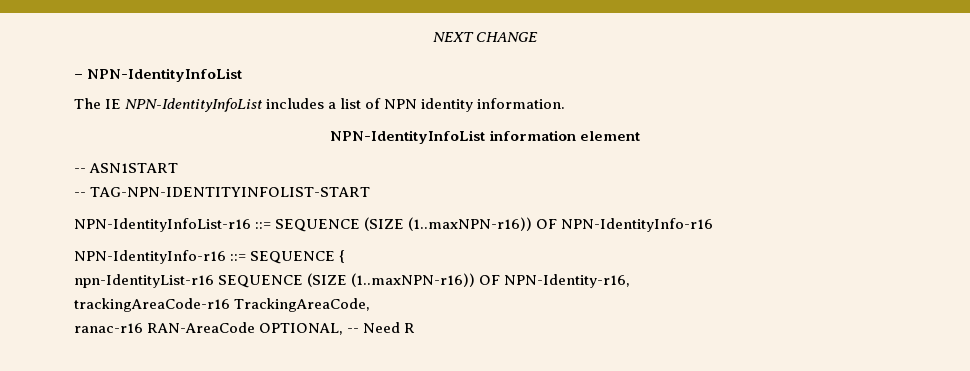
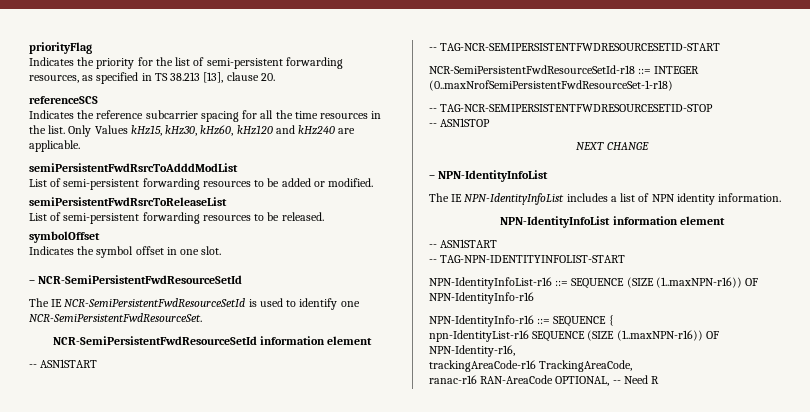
+ priorityFlag
+ Indicates the priority for the list of semi-persistent forwarding resources, as specified in TS 38.213 [13], clause 20.
+ referenceSCS
+ Indicates the reference subcarrier spacing for all the time resources in the list. Only Values kHz15, kHz30, kHz60, kHz120 and kHz240 are applicable.
+ semiPersistentFwdRsrcToAdddModList
+ List of semi-persistent forwarding resources to be added or modified.
+ semiPersistentFwdRsrcToReleaseList
+ List of semi-persistent forwarding resources to be released.
+ symbolOffset
+ Indicates the symbol offset in one slot.
+ – NCR-SemiPersistentFwdResourceSetId
+ The IE NCR-SemiPersistentFwdResourceSetId is used to identify one NCR-SemiPersistentFwdResourceSet.
+ NCR-SemiPersistentFwdResourceSetId information element
+ -- ASN1START
+ -- TAG-NCR-SEMIPERSISTENTFWDRESOURCESETID-START
+ NCR-SemiPersistentFwdResourceSetId-r18 ::= INTEGER (0..maxNrofSemiPersistentFwdResourceSet-1-r18)
+ -- TAG-NCR-SEMIPERSISTENTFWDRESOURCESETID-STOP
+ -- ASN1STOP

